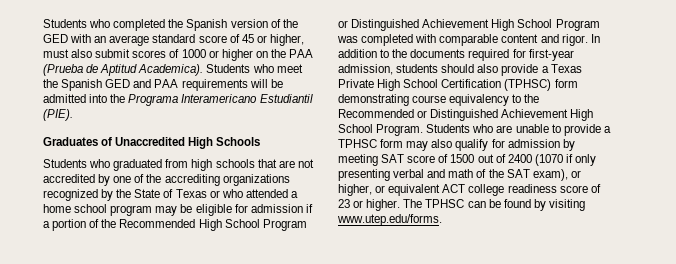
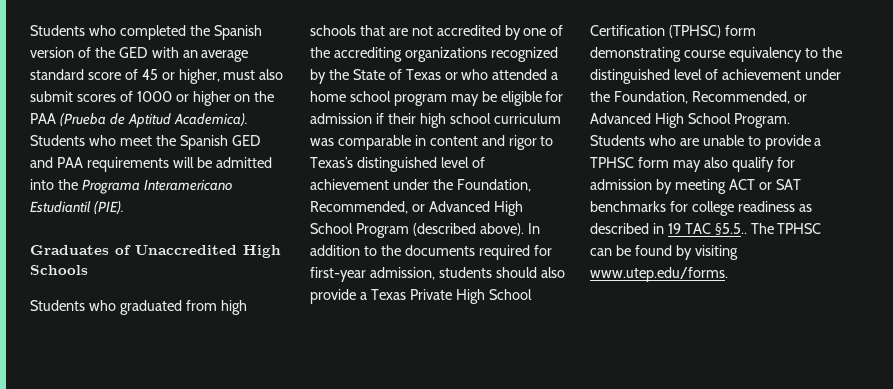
- Students who graduated from high schools that are not accredited by one of the accrediting organizations recognized by the State of Texas or who attended a home school program may be eligible for admission if a portion of the Recommended High School Program or Distinguished Achievement High School Program was completed with comparable content and rigor.
+ Students who graduated from high schools that are not accredited by one of the accrediting organizations recognized by the State of Texas or who attended a home school program may be eligible for admission if their high school curriculum was comparable in content and rigor to Texas’s distinguished level of achievement under the Foundation, Recommended, or Advanced High School Program (described above).
- In addition to the documents required for first-year admission, students should also provide a Texas Private High School Certification (TPHSC) form demonstrating course equivalency to the Recommended or Distinguished Achievement High School Program.
+ In addition to the documents required for first-year admission, students should also provide a Texas Private High School Certification (TPHSC) form demonstrating course equivalency to the distinguished level of achievement under the Foundation, Recommended, or Advanced High School Program.
- Students who are unable to provide a TPHSC form may also qualify for admission by meeting SAT score of 1500 out of 2400 (1070 if only presenting verbal and math of the SAT exam), or higher, or equivalent ACT college readiness score of 23 or higher.
+ Students who are unable to provide a TPHSC form may also qualify for admission by meeting ACT or SAT benchmarks for college readiness as described in 19 TAC §5.5..

